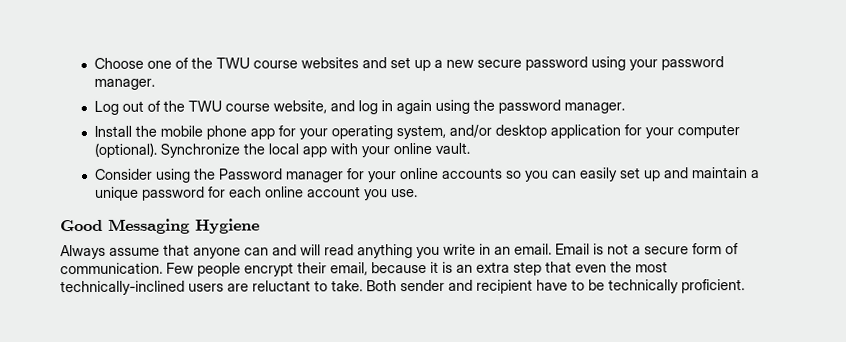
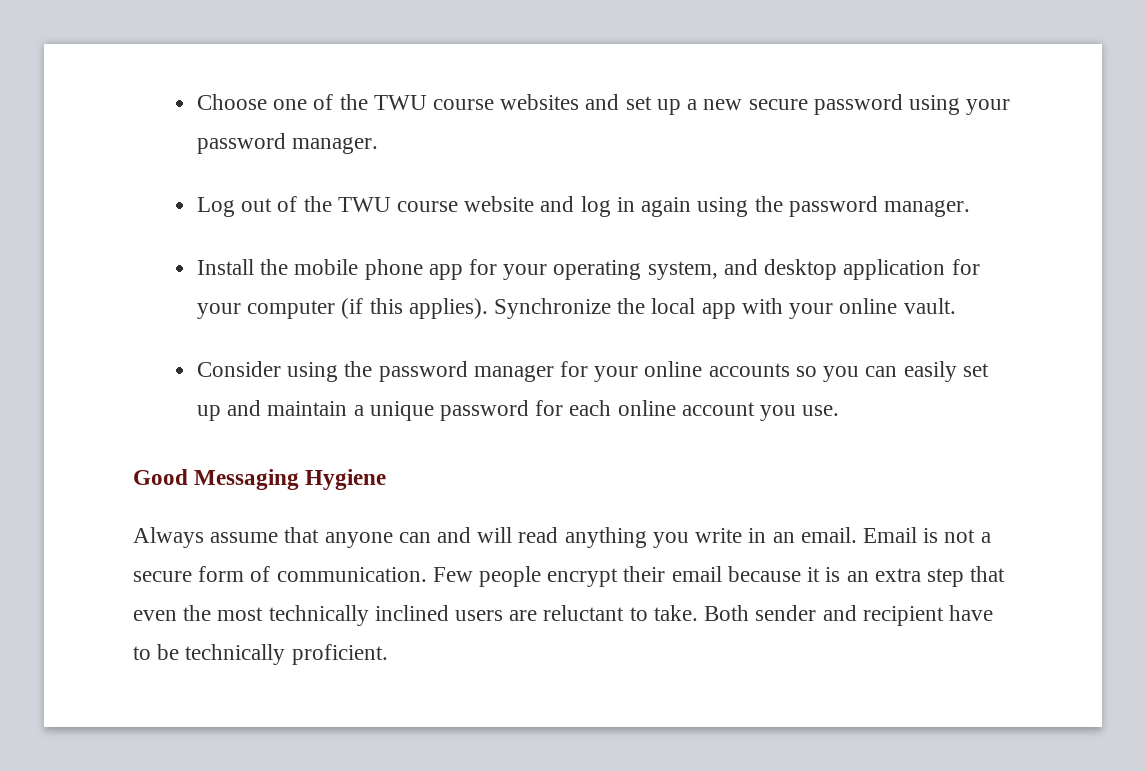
- Log out of the TWU course website, and log in again using the password manager.
+ Log out of the TWU course website and log in again using the password manager.
- Install the mobile phone app for your operating system, and/or desktop application for your computer (optional).
+ Install the mobile phone app for your operating system, and desktop application for your computer (if this applies).
- Consider using the Password manager for your online accounts so you can easily set up and maintain a unique password for each online account you use.
+ Consider using the password manager for your online accounts so you can easily set up and maintain a unique password for each online account you use.
- Few people encrypt their email, because it is an extra step that even the most technically-inclined users are reluctant to take.
+ Few people encrypt their email because it is an extra step that even the most technically inclined users are reluctant to take.

